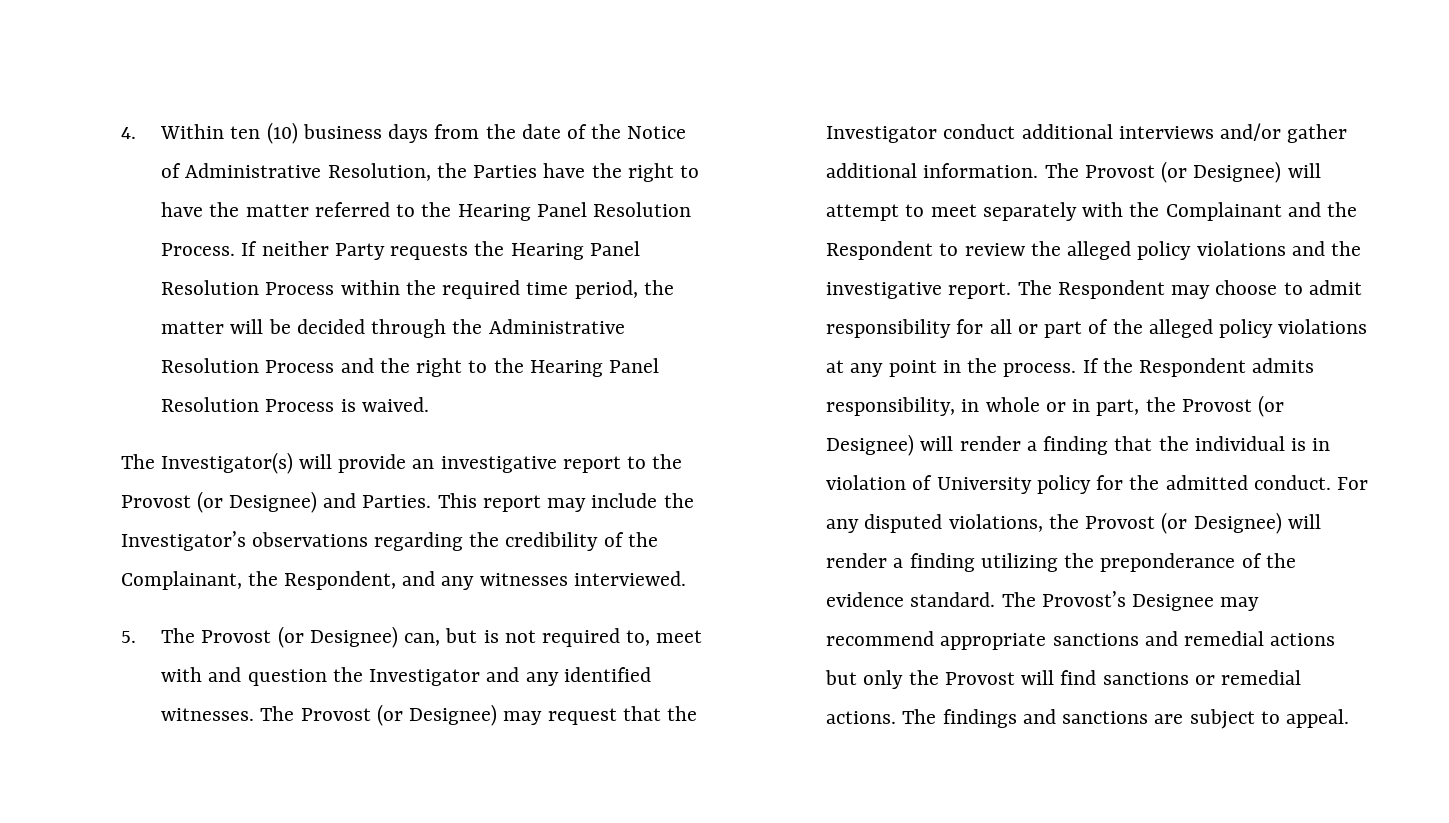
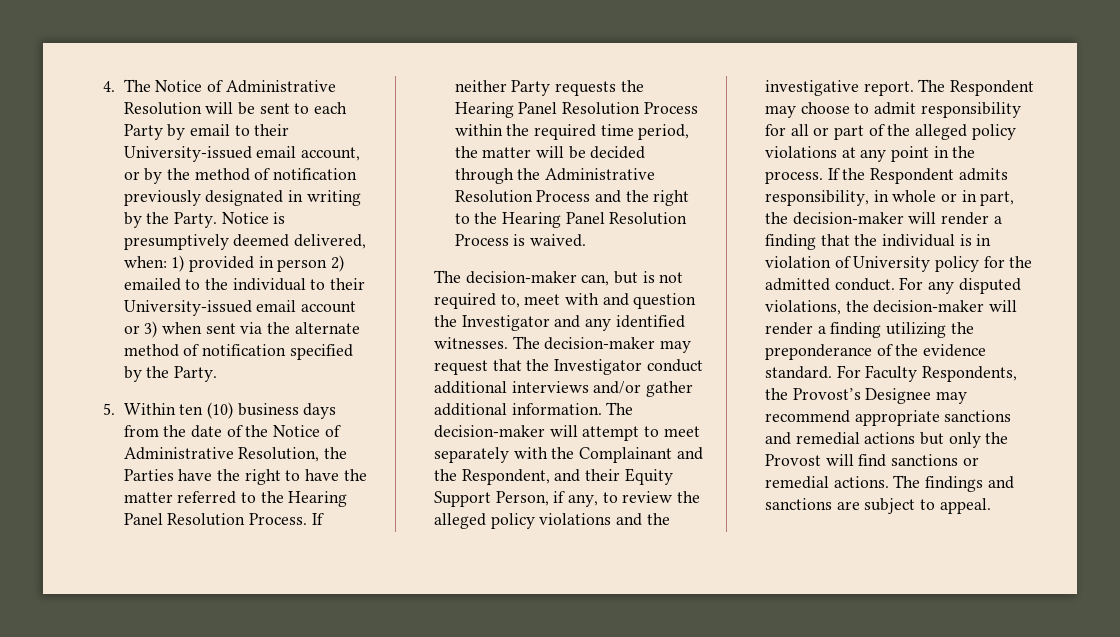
- 4. Within ten (10) business days from the date of the Notice of Administrative Resolution, the Parties have the right to have the matter referred to the Hearing Panel Resolution Process.
+ 4. The Notice of Administrative Resolution will be sent to each Party by email to their University-issued email account, or by the method of notification previously designated in writing by the Party. Notice is presumptively deemed delivered, when: 1) provided in person 2) emailed to the individual to their University-issued email account or 3) when sent via the alternate method of notification specified by the Party.
+ 5. Within ten (10) business days from the date of the Notice of Administrative Resolution, the Parties have the right to have the matter referred to the Hearing Panel Resolution Process.
- The Investigator(s) will provide an investigative report to the Provost (or Designee) and Parties. This report may include the Investigator’s observations regarding the credibility of the Complainant, the Respondent, and any witnesses interviewed.
- 5. The Provost (or Designee) can, but is not required to, meet with and question the Investigator and any identified witnesses.
+ The decision-maker can, but is not required to, meet with and question the Investigator and any identified witnesses.
- The Provost (or Designee) may request that the Investigator conduct additional interviews and/or gather additional information.
+ The decision-maker may request that the Investigator conduct additional interviews and/or gather additional information.
- The Provost (or Designee) will attempt to meet separately with the Complainant and the Respondent to review the alleged policy violations and the investigative report.
+ The decision-maker will attempt to meet separately with the Complainant and the Respondent, and their Equity Support Person, if any, to review the alleged policy violations and the investigative report.
- If the Respondent admits responsibility, in whole or in part, the Provost (or Designee) will render a finding that the individual is in violation of University policy for the admitted conduct.
+ If the Respondent admits responsibility, in whole or in part, the decision-maker will render a finding that the individual is in violation of University policy for the admitted conduct.
- For any disputed violations, the Provost (or Designee) will render a finding utilizing the preponderance of the evidence standard.
+ For any disputed violations, the decision-maker will render a finding utilizing the preponderance of the evidence standard.
- The Provost’s Designee may recommend appropriate sanctions and remedial actions but only the Provost will find sanctions or remedial actions.
+ For Faculty Respondents, the Provost’s Designee may recommend appropriate sanctions and remedial actions but only the Provost will find sanctions or remedial actions.

